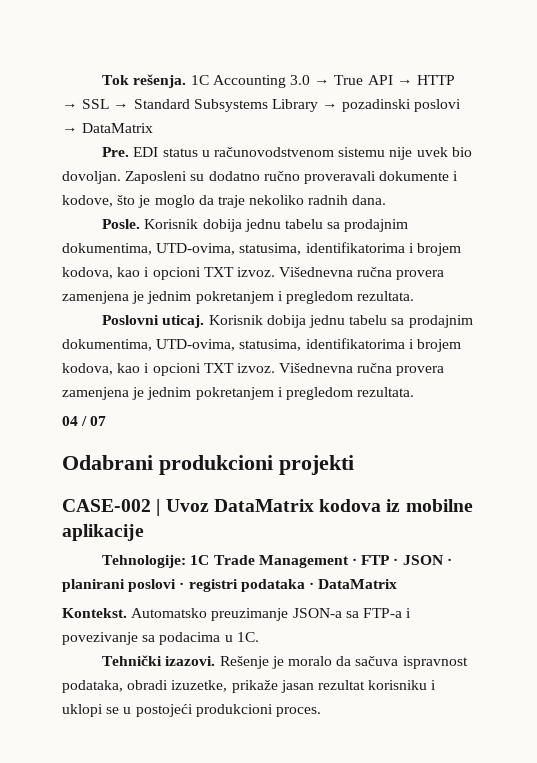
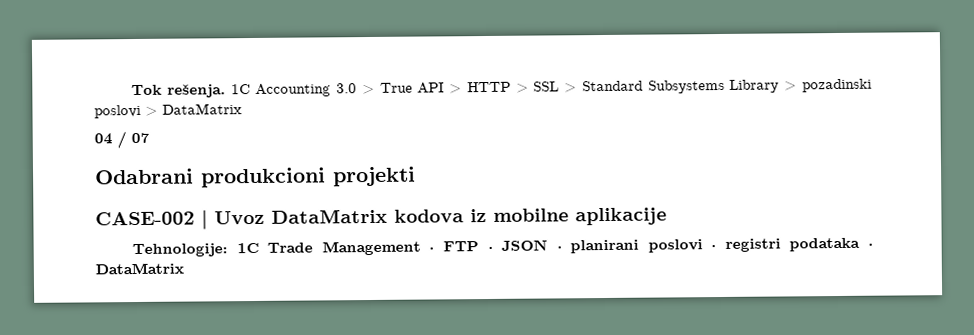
- 1C Accounting 3.0 → True API → HTTP → SSL → Standard Subsystems Library → pozadinski poslovi → DataMatrix
- Pre. EDI status u računovodstvenom sistemu nije uvek bio dovoljan. Zaposleni su dodatno ručno proveravali dokumente i kodove, što je moglo da traje nekoliko radnih dana.
- Posle. Korisnik dobija jednu tabelu sa prodajnim dokumentima, UTD-ovima, statusima, identifikatorima i brojem kodova, kao i opcioni TXT izvoz. Višednevna ručna provera zamenjena je jednim pokretanjem i pregledom rezultata.
- Poslovni uticaj. Korisnik dobija jednu tabelu sa prodajnim dokumentima, UTD-ovima, statusima, identifikatorima i brojem kodova, kao i opcioni TXT izvoz. Višednevna ručna provera zamenjena je jednim pokretanjem i pregledom rezultata.
+ 1C Accounting 3.0 > True API > HTTP > SSL > Standard Subsystems Library > pozadinski poslovi > DataMatrix
- Kontekst. Automatsko preuzimanje JSON-a sa FTP-a i povezivanje sa podacima u 1C.
- Tehnički izazovi. Rešenje je moralo da sačuva ispravnost podataka, obradi izuzetke, prikaže jasan rezultat korisniku i uklopi se u postojeći produkcioni proces.

